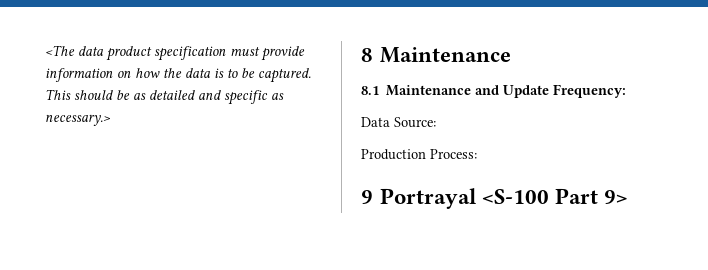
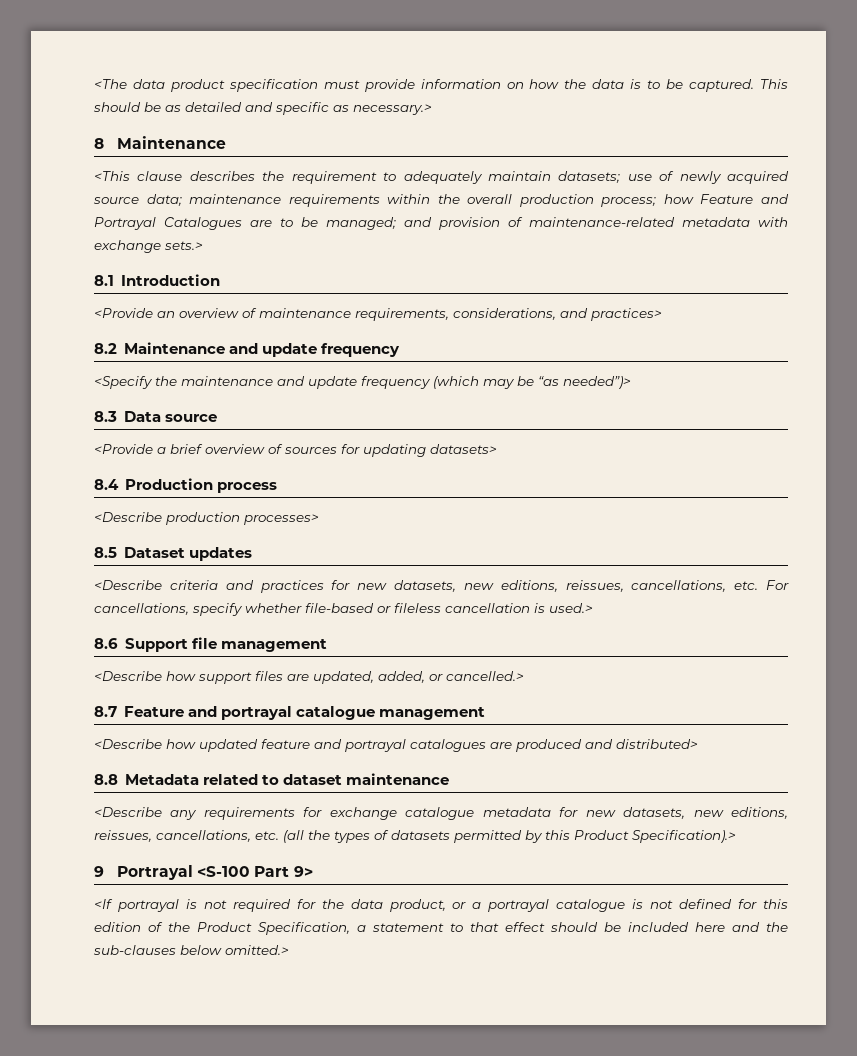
- 8.1 Maintenance and Update Frequency:
- Data Source:
- Production Process:
+ <This clause describes the requirement to adequately maintain datasets; use of newly acquired source data; maintenance requirements within the overall production process; how Feature and Portrayal Catalogues are to be managed; and provision of maintenance-related metadata with exchange sets.>
+ 8.1 Introduction
+ <Provide an overview of maintenance requirements, considerations, and practices>
+ 8.2 Maintenance and update frequency
+ <Specify the maintenance and update frequency (which may be “as needed”)>
+ 8.3 Data source
+ <Provide a brief overview of sources for updating datasets>
+ 8.4 Production process
+ <Describe production processes>
+ 8.5 Dataset updates
+ <Describe criteria and practices for new datasets, new editions, reissues, cancellations, etc. For cancellations, specify whether file-based or fileless cancellation is used.>
+ 8.6 Support file management
+ <Describe how support files are updated, added, or cancelled.>
+ 8.7 Feature and portrayal catalogue management
+ <Describe how updated feature and portrayal catalogues are produced and distributed>
+ 8.8 Metadata related to dataset maintenance
+ <Describe any requirements for exchange catalogue metadata for new datasets, new editions, reissues, cancellations, etc. (all the types of datasets permitted by this Product Specification).>
+ <If portrayal is not required for the data product, or a portrayal catalogue is not defined for this edition of the Product Specification, a statement to that effect should be included here and the sub-clauses below omitted.>

